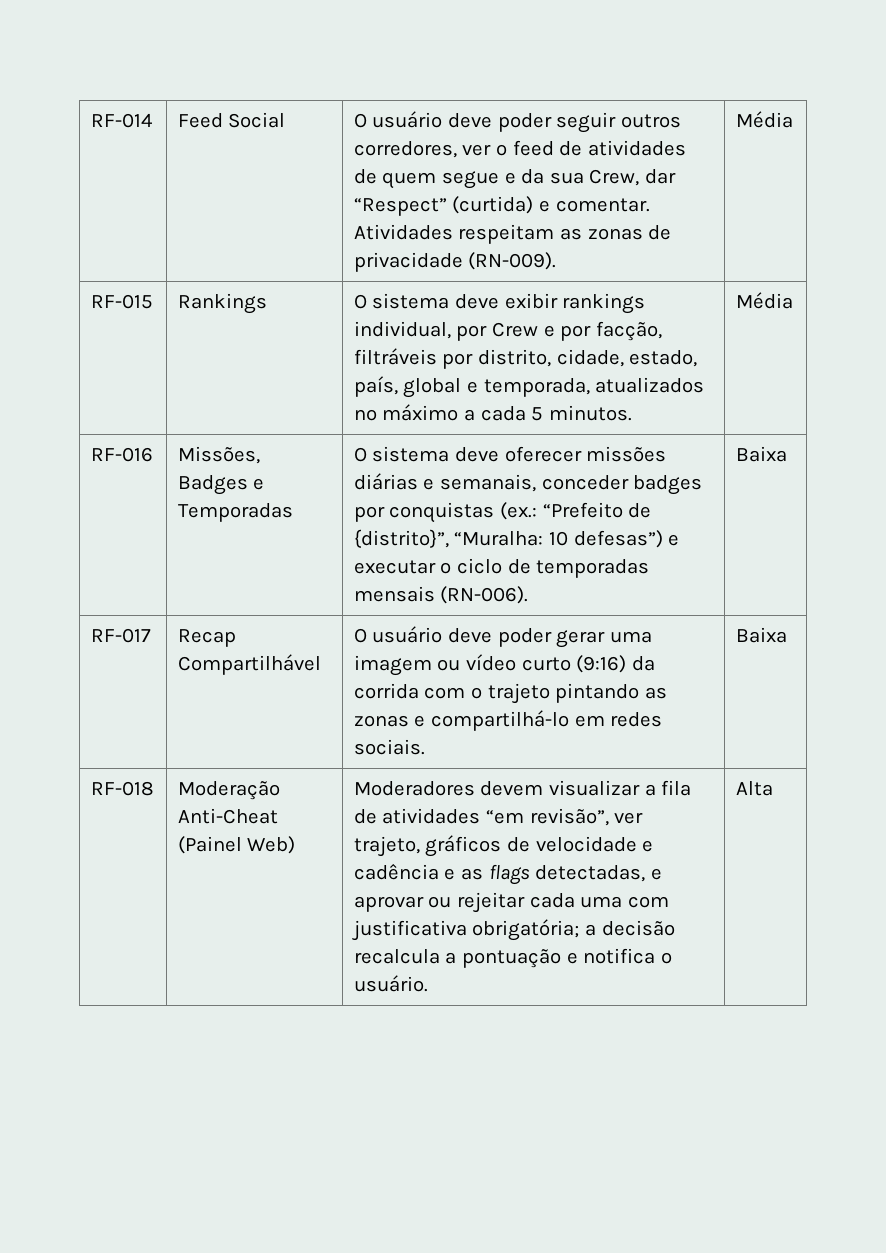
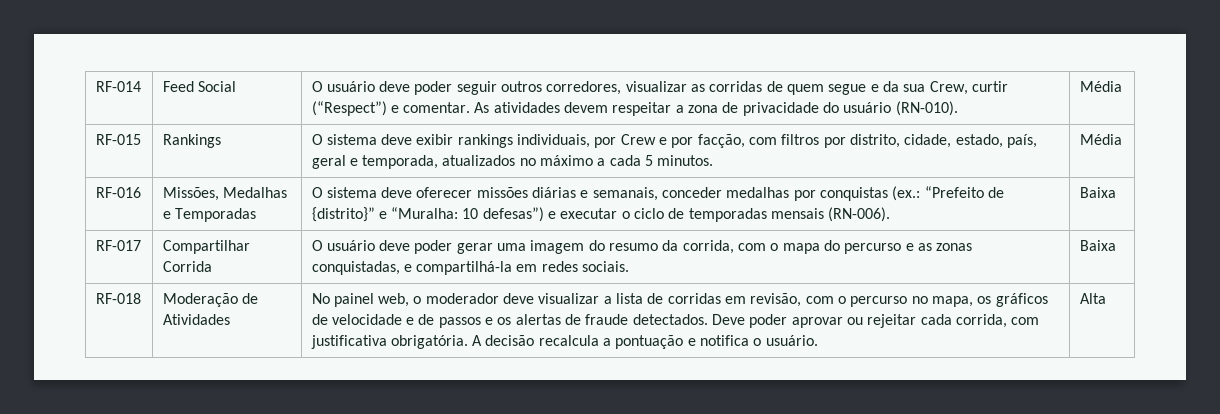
- RF-014 | Feed Social | O usuário deve poder seguir outros corredores, ver o feed de atividades de quem segue e da sua Crew, dar “Respect” (curtida) e comentar. Atividades respeitam as zonas de privacidade (RN-009). | Média
+ RF-014 | Feed Social | O usuário deve poder seguir outros corredores, visualizar as corridas de quem segue e da sua Crew, curtir (“Respect”) e comentar. As atividades devem respeitar a zona de privacidade do usuário (RN-010). | Média
- RF-015 | Rankings | O sistema deve exibir rankings individual, por Crew e por facção, filtráveis por distrito, cidade, estado, país, global e temporada, atualizados no máximo a cada 5 minutos. | Média
+ RF-015 | Rankings | O sistema deve exibir rankings individuais, por Crew e por facção, com filtros por distrito, cidade, estado, país, geral e temporada, atualizados no máximo a cada 5 minutos. | Média
- RF-016 | Missões, Badges e Temporadas | O sistema deve oferecer missões diárias e semanais, conceder badges por conquistas (ex.: “Prefeito de {distrito}”, “Muralha: 10 defesas”) e executar o ciclo de temporadas mensais (RN-006). | Baixa
+ RF-016 | Missões, Medalhas e Temporadas | O sistema deve oferecer missões diárias e semanais, conceder medalhas por conquistas (ex.: “Prefeito de {distrito}” e “Muralha: 10 defesas”) e executar o ciclo de temporadas mensais (RN-006). | Baixa
- RF-017 | Recap Compartilhável | O usuário deve poder gerar uma imagem ou vídeo curto (9:16) da corrida com o trajeto pintando as zonas e compartilhá-lo em redes sociais. | Baixa
+ RF-017 | Compartilhar Corrida | O usuário deve poder gerar uma imagem do resumo da corrida, com o mapa do percurso e as zonas conquistadas, e compartilhá-la em redes sociais. | Baixa
- Moderação Anti-Cheat (Painel Web) | Moderadores devem visualizar a fila de atividades “em revisão”, ver trajeto, gráficos de velocidade e cadência e as flags detectadas, e aprovar ou rejeitar cada uma com justificativa obrigatória; a decisão recalcula a pontuação e notifica o usuário.
+ Moderação de Atividades | No painel web, o moderador deve visualizar a lista de corridas em revisão, com o percurso no mapa, os gráficos de velocidade e de passos e os alertas de fraude detectados. Deve poder aprovar ou rejeitar cada corrida, com justificativa obrigatória. A decisão recalcula a pontuação e notifica o usuário.

